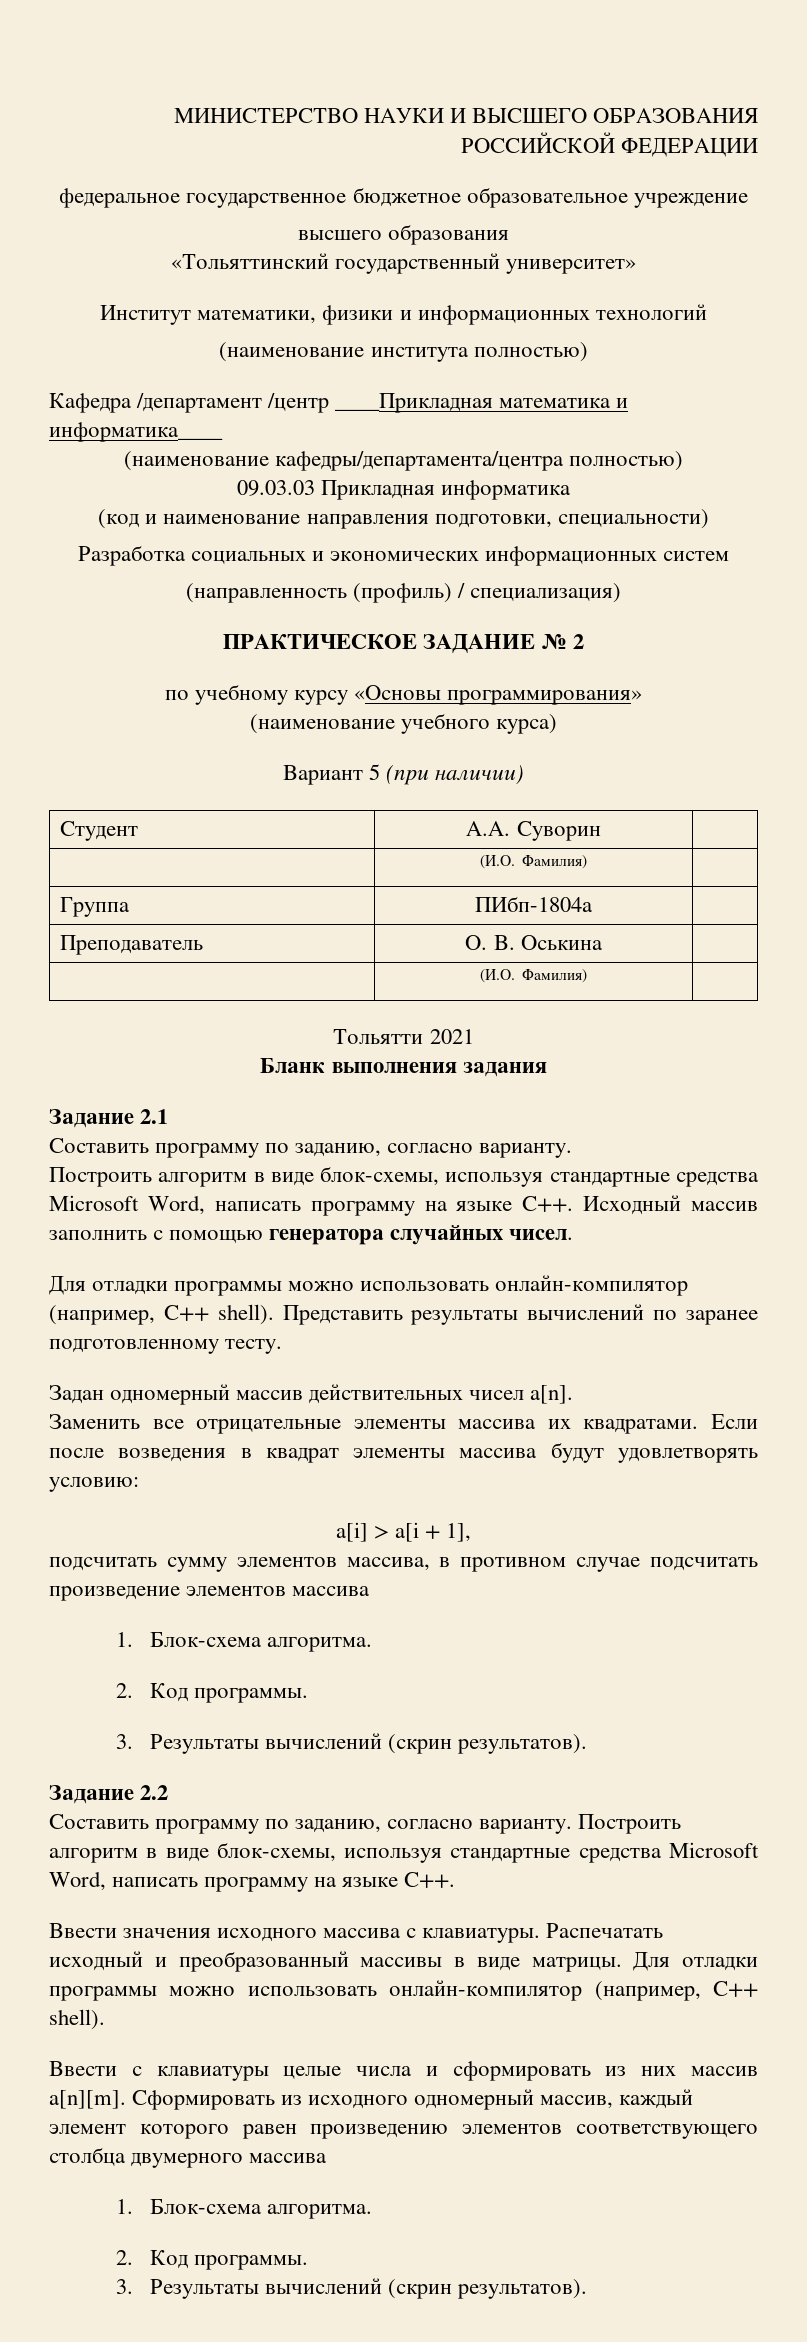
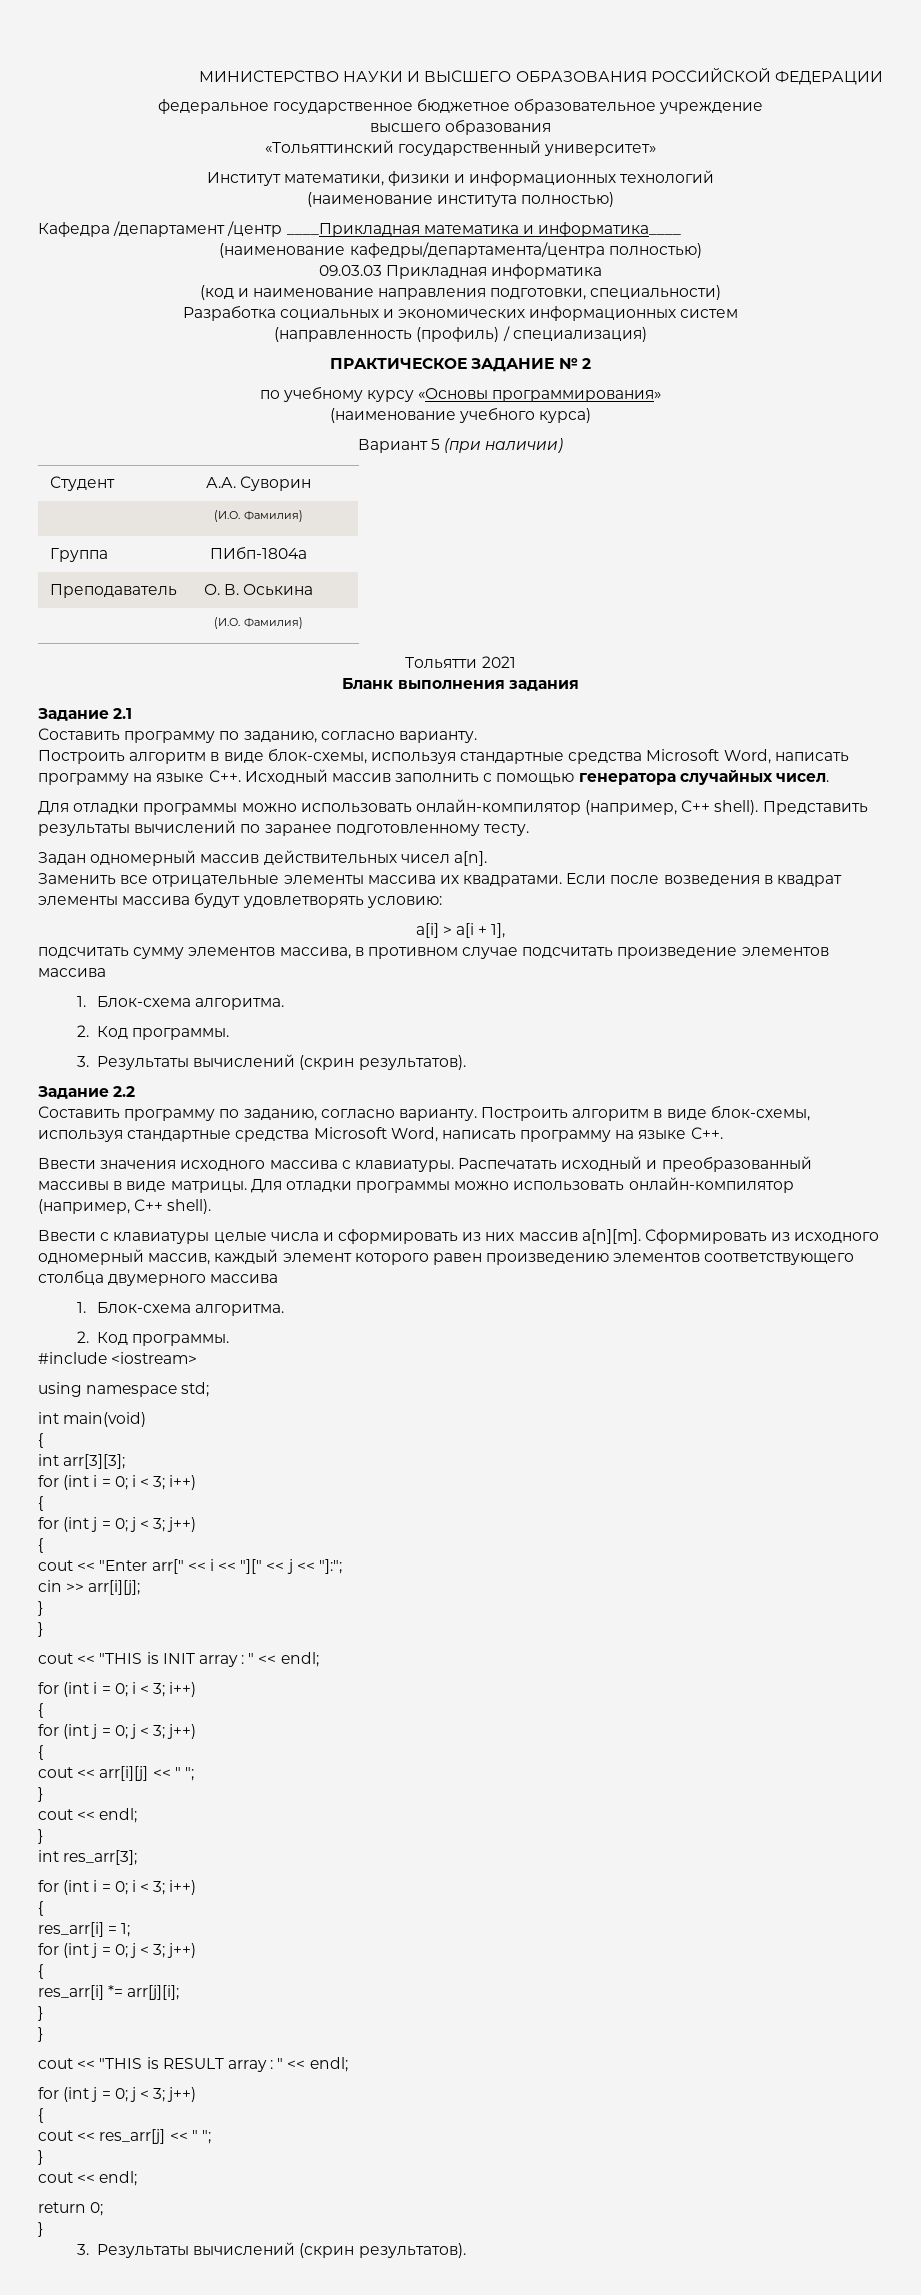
+ #include <iostream>
+ using namespace std;
+ int main(void)
+ {
+ int arr[3][3];
+ for (int i = 0; i < 3; i++)
+ {
+ for (int j = 0; j < 3; j++)
+ {
+ cout << "Enter arr[" << i << "][" << j << "]:";
+ cin >> arr[i][j];
+ }
+ }
+ cout << "THIS is INIT array : " << endl;
+ for (int i = 0; i < 3; i++)
+ {
+ for (int j = 0; j < 3; j++)
+ {
+ cout << arr[i][j] << " ";
+ }
+ cout << endl;
+ }
+ int res_arr[3];
+ for (int i = 0; i < 3; i++)
+ {
+ res_arr[i] = 1;
+ for (int j = 0; j < 3; j++)
+ {
+ res_arr[i] *= arr[j][i];
+ }
+ }
+ cout << "THIS is RESULT array : " << endl;
+ for (int j = 0; j < 3; j++)
+ {
+ cout << res_arr[j] << " ";
+ }
+ cout << endl;
+ return 0;
+ }

